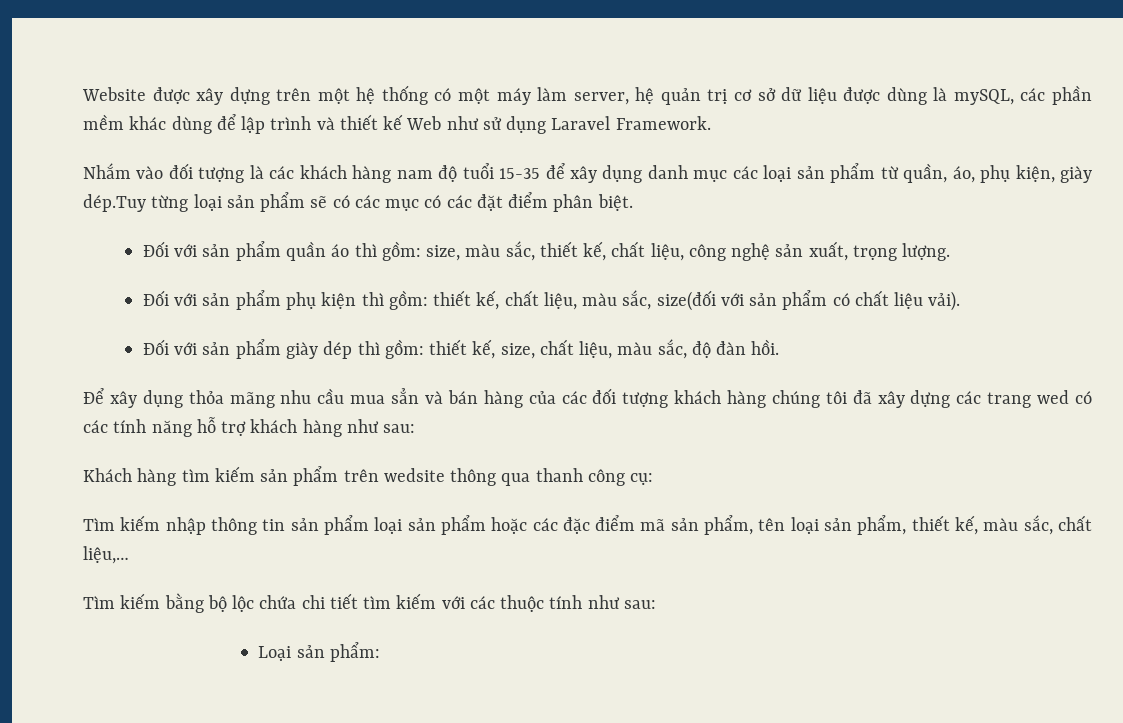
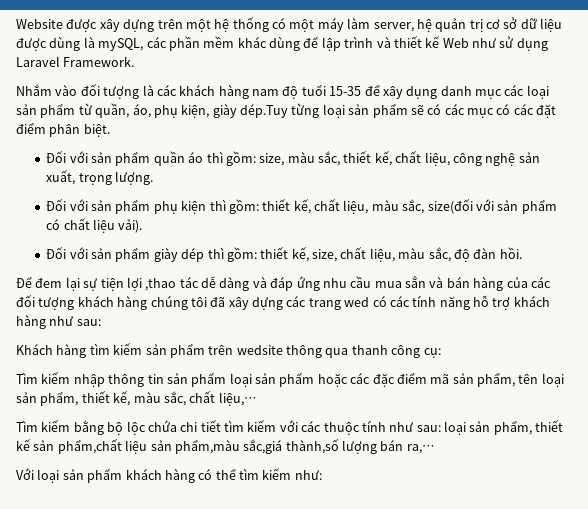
- Để xây dụng thỏa mãng nhu cầu mua sẳn và bán hàng của các đối tượng khách hàng chúng tôi đã xây dựng các trang wed có các tính năng hỗ trợ khách hàng như sau:
+ Để đem lại sự tiện lợi ,thao tác dễ dàng và đáp ứng nhu cầu mua sẳn và bán hàng của các đối tượng khách hàng chúng tôi đã xây dựng các trang wed có các tính năng hỗ trợ khách hàng như sau:
- Tìm kiếm bằng bộ lộc chứa chi tiết tìm kiếm với các thuộc tính như sau:
- Loại sản phẩm:
+ Tìm kiếm bằng bộ lộc chứa chi tiết tìm kiếm với các thuộc tính như sau: loại sản phẩm, thiết kế sản phẩm,chất liệu sản phẩm,màu sắc,giá thành,số lượng bán ra,…
+ Với loại sản phẩm khách hàng có thể tìm kiếm như:

